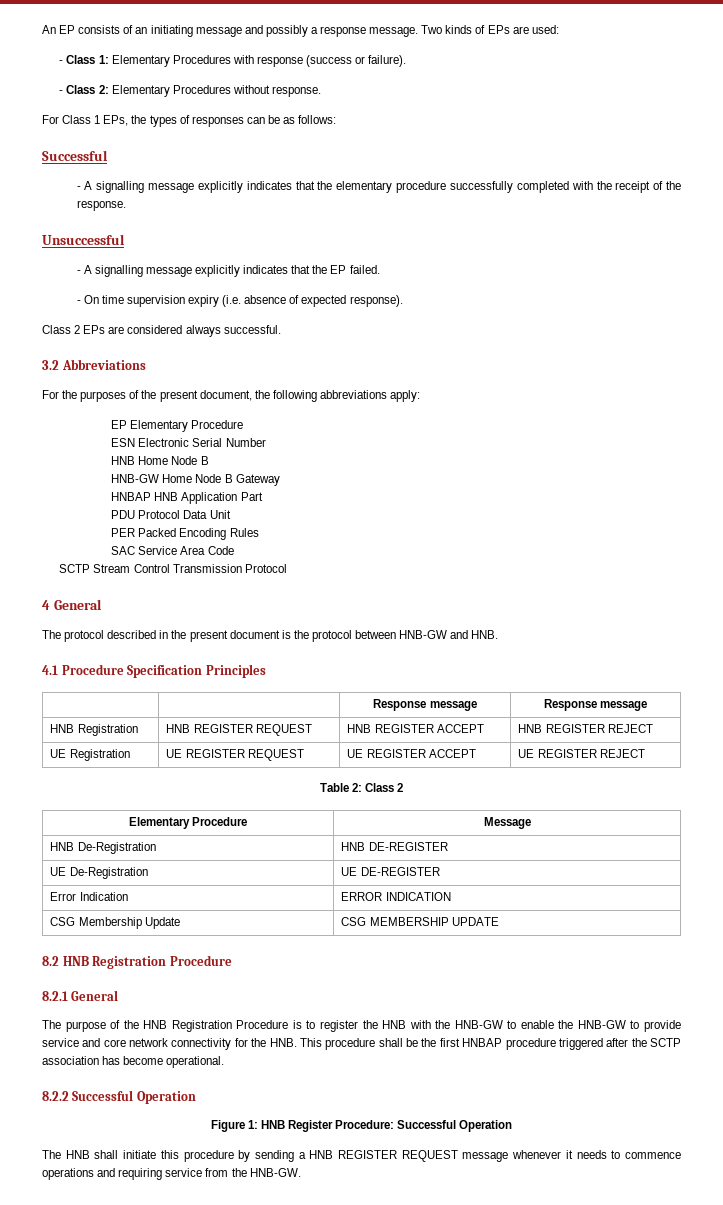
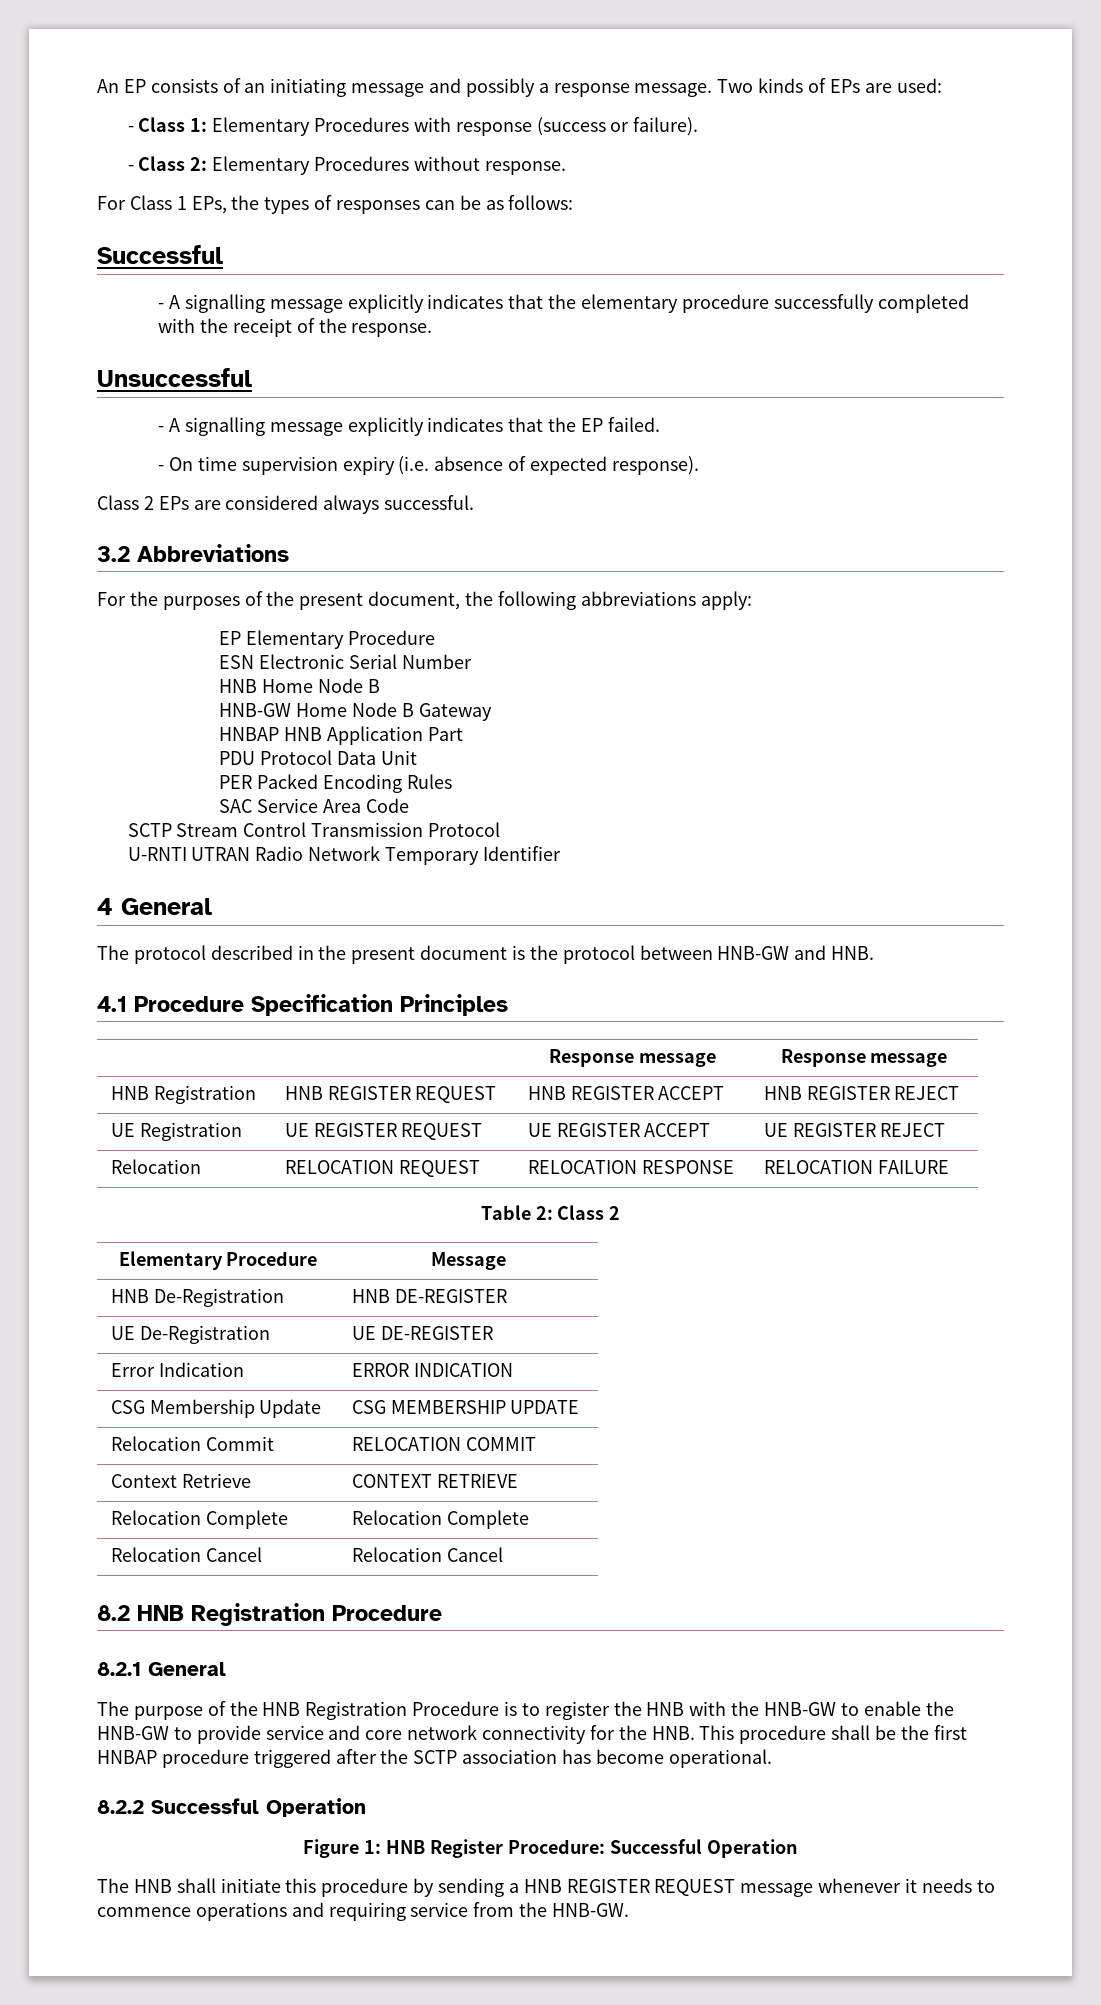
+ U-RNTI UTRAN Radio Network Temporary Identifier
+ Relocation | RELOCATION REQUEST | RELOCATION RESPONSE | RELOCATION FAILURE
+ Relocation Commit | RELOCATION COMMIT
+ Context Retrieve | CONTEXT RETRIEVE
+ Relocation Complete | Relocation Complete
+ Relocation Cancel | Relocation Cancel

